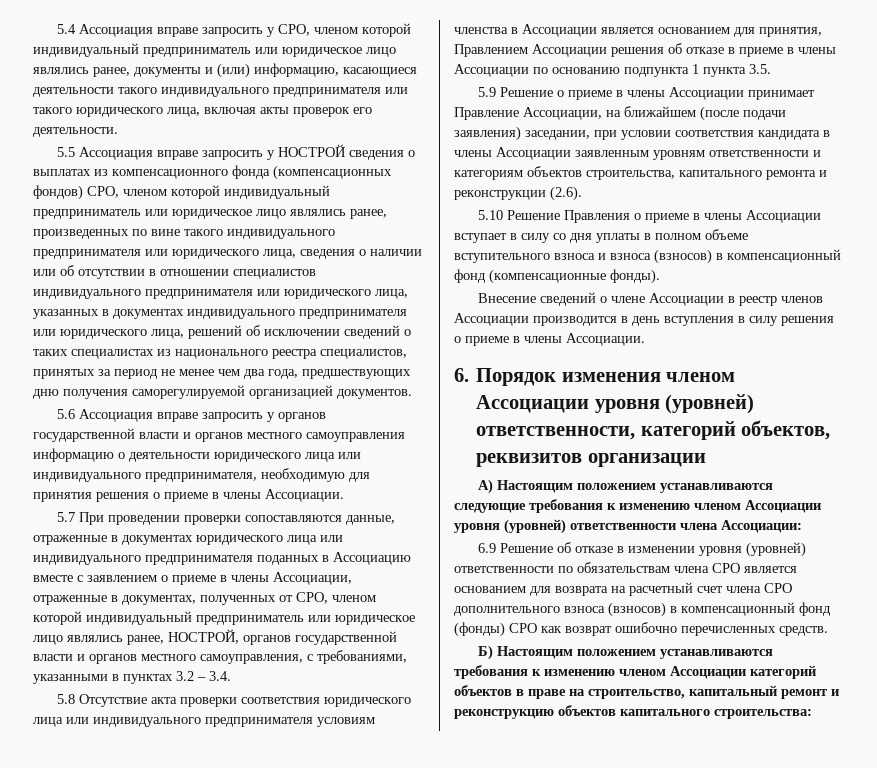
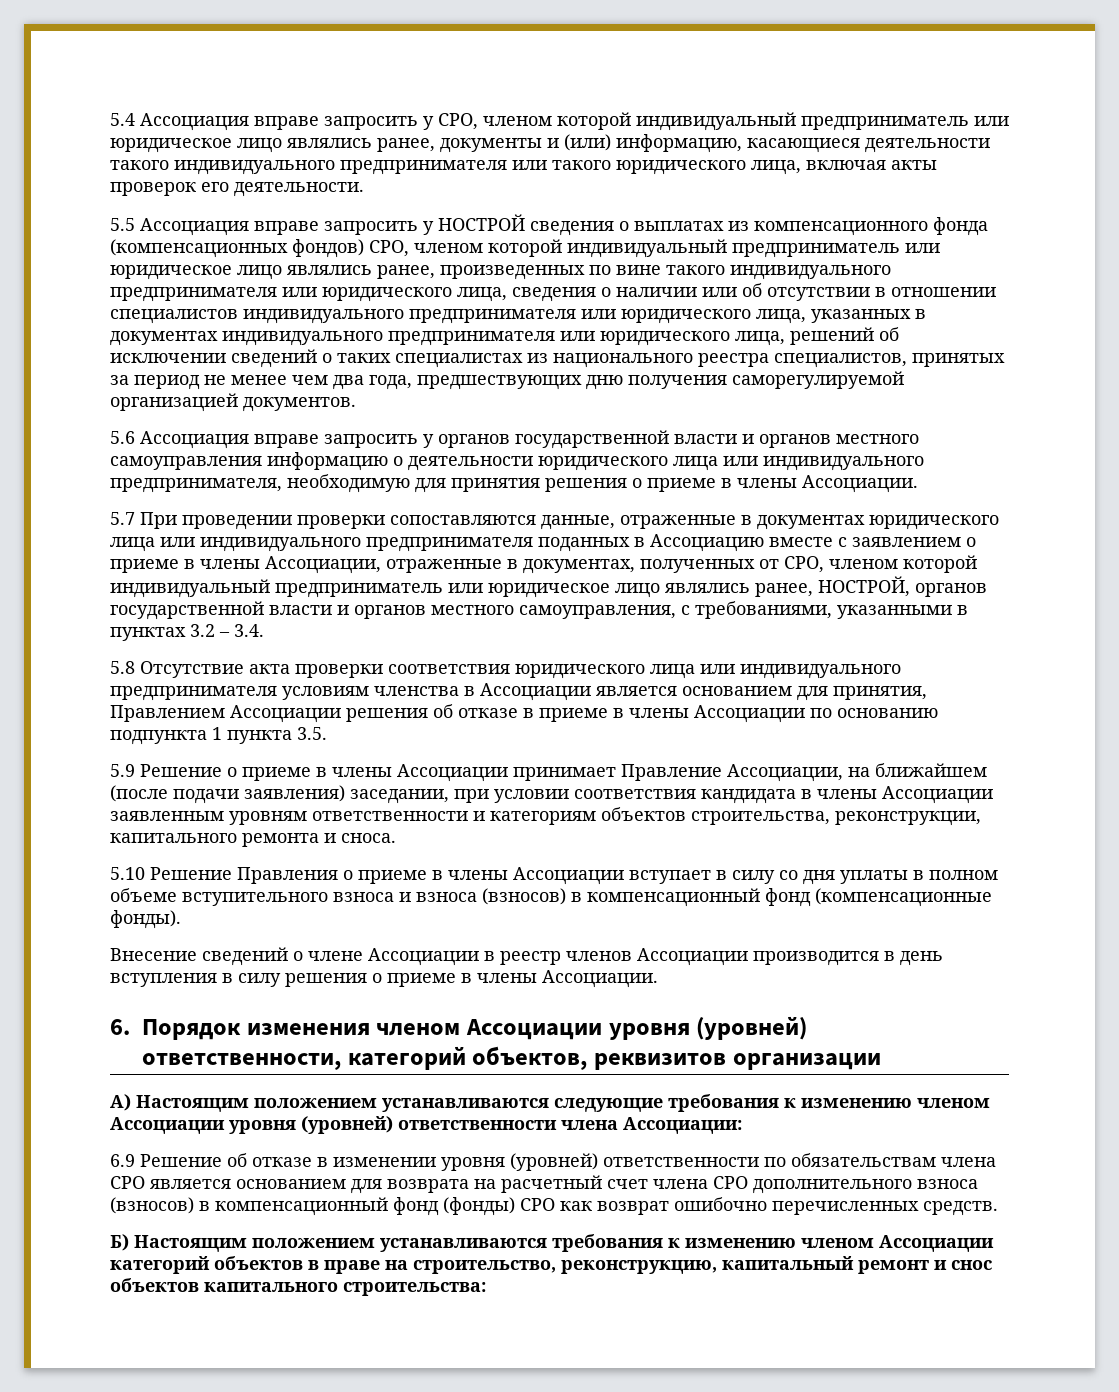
- 5.9 Решение о приеме в члены Ассоциации принимает Правление Ассоциации, на ближайшем (после подачи заявления) заседании, при условии соответствия кандидата в члены Ассоциации заявленным уровням ответственности и категориям объектов строительства, капитального ремонта и реконструкции (2.6).
+ 5.9 Решение о приеме в члены Ассоциации принимает Правление Ассоциации, на ближайшем (после подачи заявления) заседании, при условии соответствия кандидата в члены Ассоциации заявленным уровням ответственности и категориям объектов строительства, реконструкции, капитального ремонта и сноса.
- Б) Настоящим положением устанавливаются требования к изменению членом Ассоциации категорий объектов в праве на строительство, капитальный ремонт и реконструкцию объектов капитального строительства:
+ Б) Настоящим положением устанавливаются требования к изменению членом Ассоциации категорий объектов в праве на строительство, реконструкцию, капитальный ремонт и снос объектов капитального строительства:

